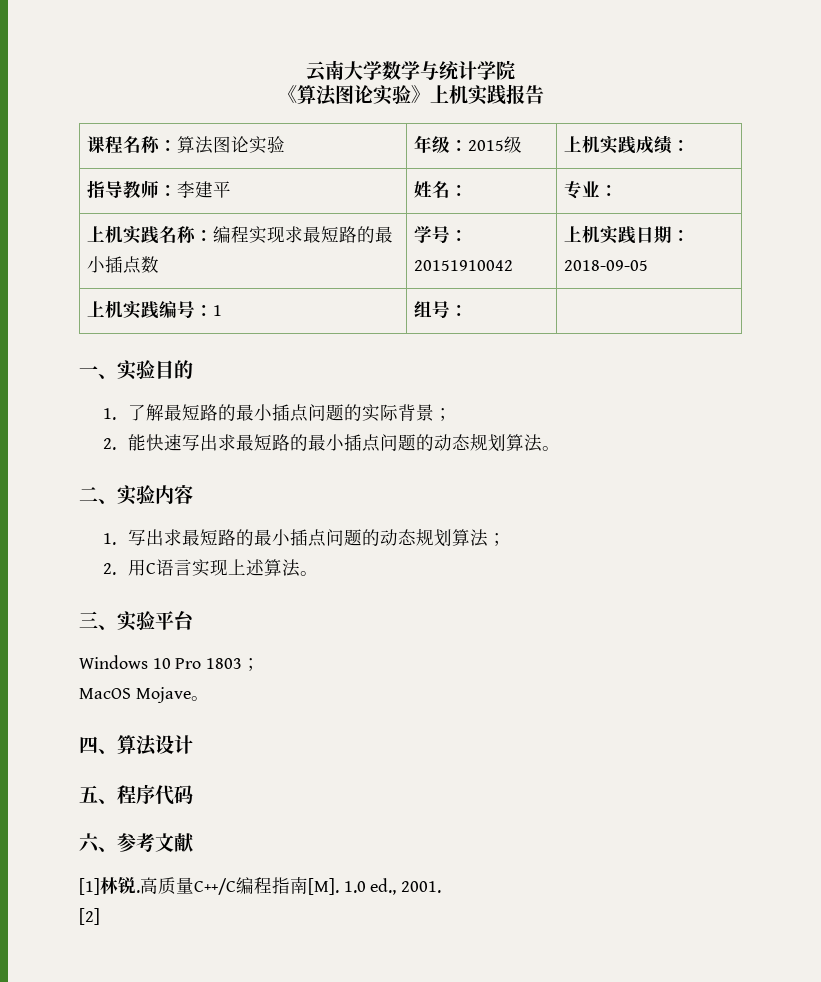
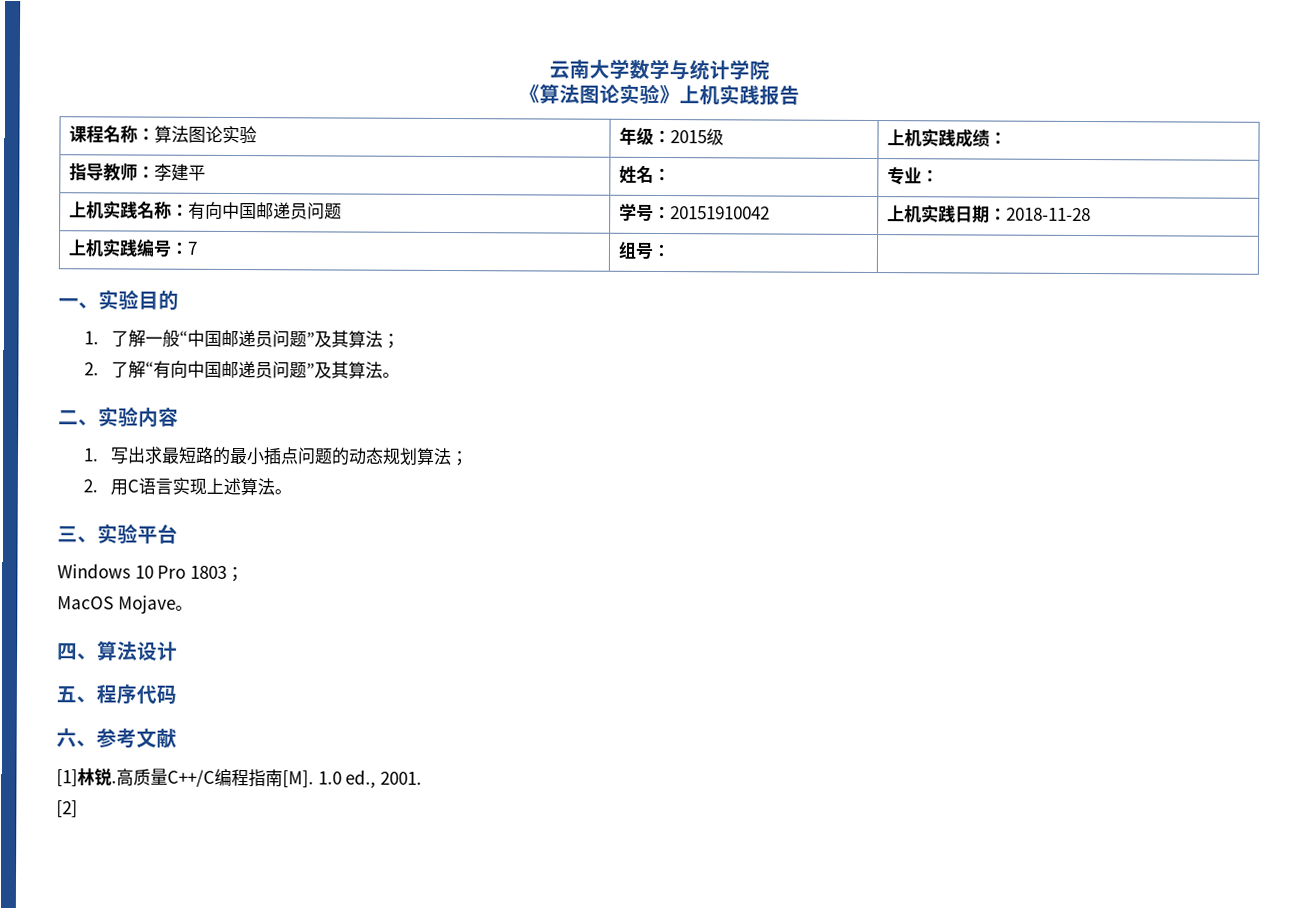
- 上机实践名称：编程实现求最短路的最小插点数 | 学号：20151910042 | 上机实践日期：2018-09-05
+ 上机实践名称：有向中国邮递员问题 | 学号：20151910042 | 上机实践日期：2018-11-28
- 上机实践编号：1 | 组号： |
+ 上机实践编号：7 | 组号： |
- 1.了解最短路的最小插点问题的实际背景；
- 2.能快速写出求最短路的最小插点问题的动态规划算法。
+ 1.了解一般“中国邮递员问题”及其算法；
+ 2.了解“有向中国邮递员问题”及其算法。

